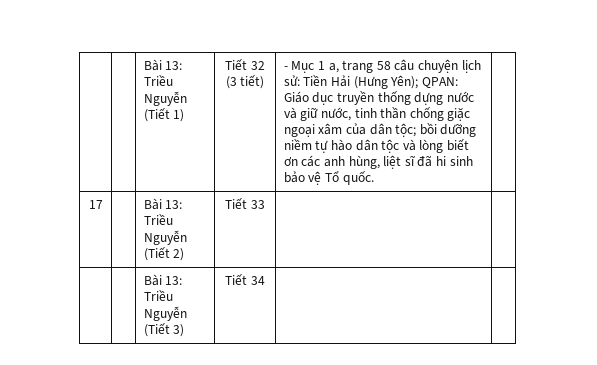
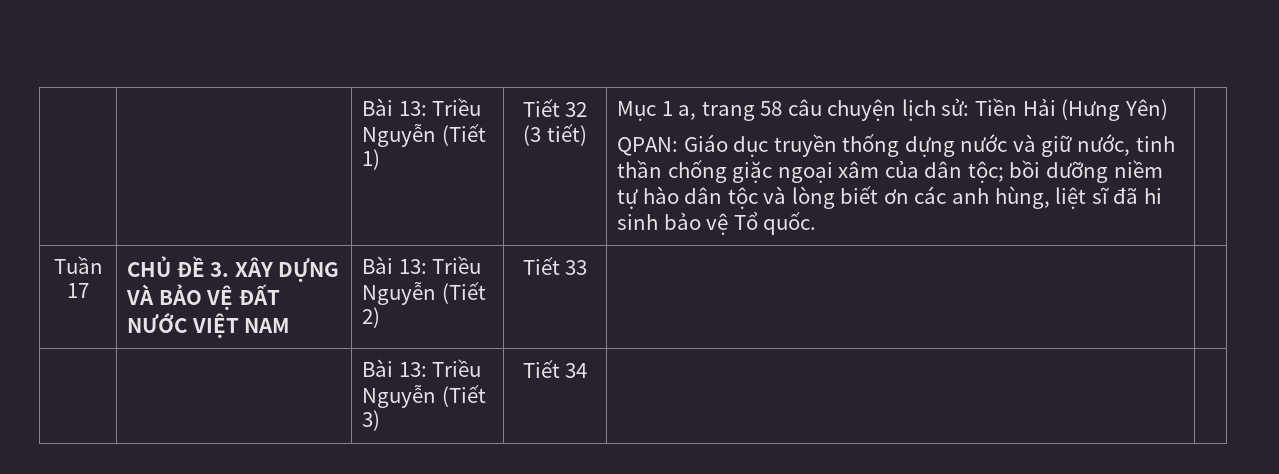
- - Mục 1 a, trang 58 câu chuyện lịch sử: Tiền Hải (Hưng Yên); QPAN: Giáo dục truyền thống dựng nước và giữ nước, tinh thần chống giặc ngoại xâm của dân tộc; bồi dưỡng niềm tự hào dân tộc và lòng biết ơn các anh hùng, liệt sĩ đã hi sinh bảo vệ Tổ quốc.
+ Mục 1 a, trang 58 câu chuyện lịch sử: Tiền Hải (Hưng Yên)
+ QPAN: Giáo dục truyền thống dựng nước và giữ nước, tinh thần chống giặc ngoại xâm của dân tộc; bồi dưỡng niềm tự hào dân tộc và lòng biết ơn các anh hùng, liệt sĩ đã hi sinh bảo vệ Tổ quốc.
- 17 | | Bài 13: Triều Nguyễn (Tiết 2) | Tiết 33 | |
+ Tuần 17 | CHỦ ĐỀ 3. XÂY DỰNG VÀ BẢO VỆ ĐẤT NƯỚC VIỆT NAM | Bài 13: Triều Nguyễn (Tiết 2) | Tiết 33 | |

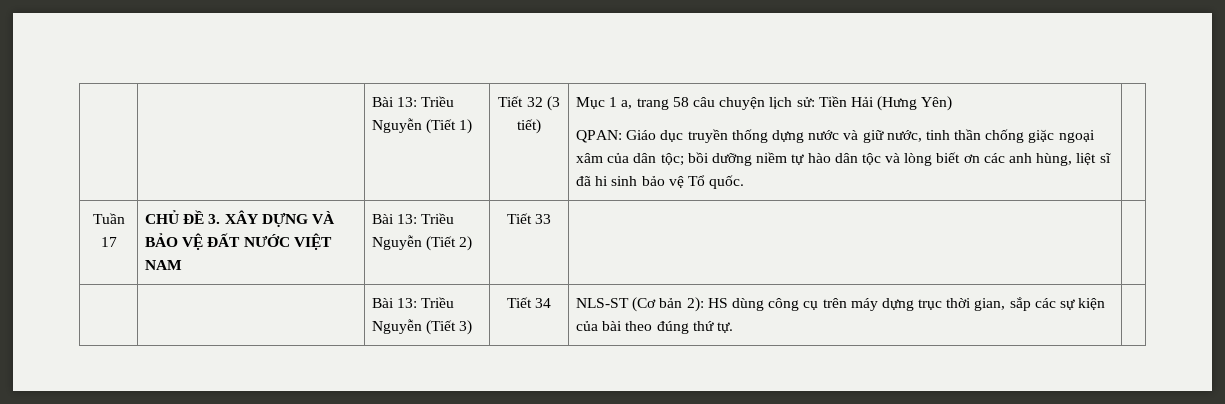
- | | Bài 13: Triều Nguyễn (Tiết 3) | Tiết 34 | |
+ | | Bài 13: Triều Nguyễn (Tiết 3) | Tiết 34 | NLS-ST (Cơ bản 2): HS dùng công cụ trên máy dựng trục thời gian, sắp các sự kiện của bài theo đúng thứ tự. |

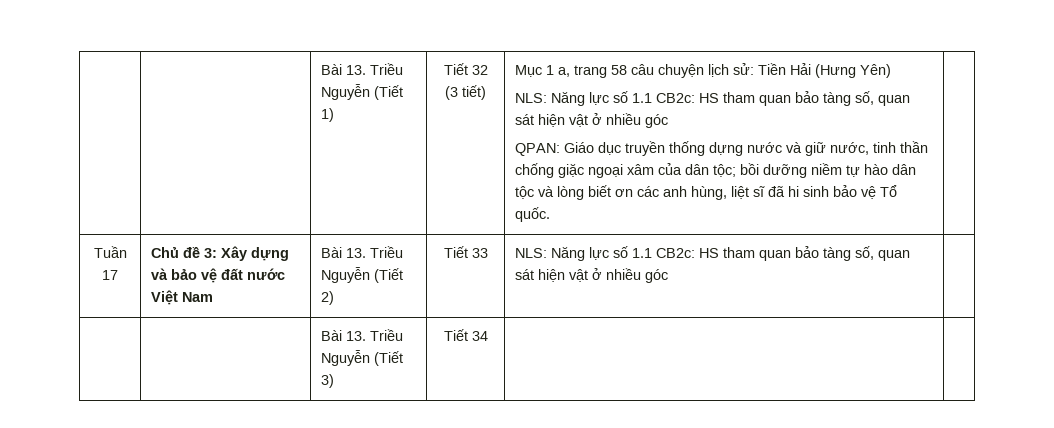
- Bài 13: Triều Nguyễn (Tiết 1)
+ Bài 13. Triều Nguyễn (Tiết 1)
  Mục 1 a, trang 58 câu chuyện lịch sử: Tiền Hải (Hưng Yên)
+ NLS: Năng lực số 1.1 CB2c: HS tham quan bảo tàng số, quan sát hiện vật ở nhiều góc
- CHỦ ĐỀ 3. XÂY DỰNG VÀ BẢO VỆ ĐẤT NƯỚC VIỆT NAM | Bài 13: Triều Nguyễn (Tiết 2)
+ Chủ đề 3: Xây dựng và bảo vệ đất nước Việt Nam | Bài 13. Triều Nguyễn (Tiết 2)
- | | Bài 13: Triều Nguyễn (Tiết 3) | Tiết 34 | NLS-ST (Cơ bản 2): HS dùng công cụ trên máy dựng trục thời gian, sắp các sự kiện của bài theo đúng thứ tự. |
+ NLS: Năng lực số 1.1 CB2c: HS tham quan bảo tàng số, quan sát hiện vật ở nhiều góc |
+ | | Bài 13. Triều Nguyễn (Tiết 3) | Tiết 34 | |

